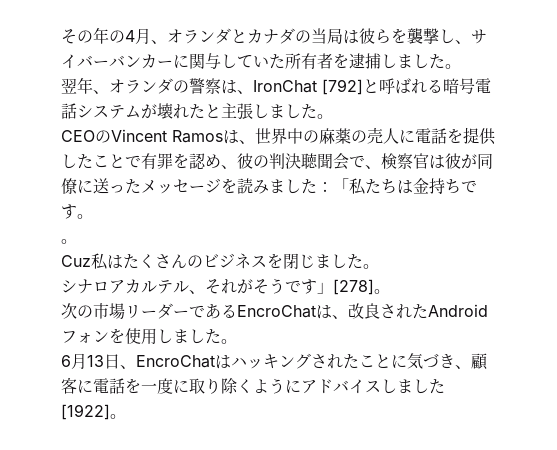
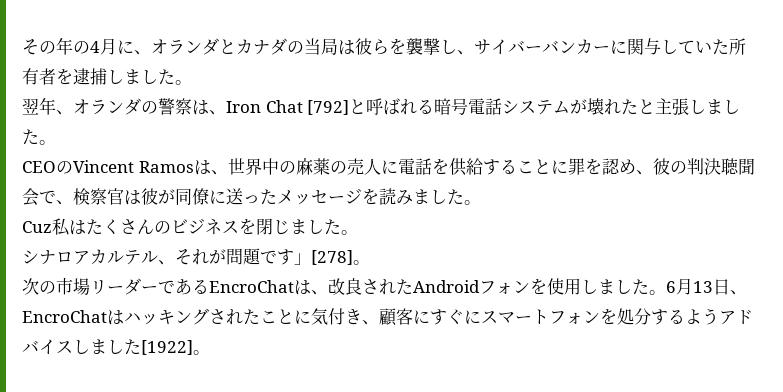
- その年の4月、オランダとカナダの当局は彼らを襲撃し、サイバーバンカーに関与していた所有者を逮捕しました。
+ その年の4月に、オランダとカナダの当局は彼らを襲撃し、サイバーバンカーに関与していた所有者を逮捕しました。
- 翌年、オランダの警察は、IronChat [792]と呼ばれる暗号電話システムが壊れたと主張しました。
+ 翌年、オランダの警察は、Iron Chat [792]と呼ばれる暗号電話システムが壊れたと主張しました。
- CEOのVincent Ramosは、世界中の麻薬の売人に電話を提供したことで有罪を認め、彼の判決聴聞会で、検察官は彼が同僚に送ったメッセージを読みました：「私たちは金持ちです。
- 。
+ CEOのVincent Ramosは、世界中の麻薬の売人に電話を供給することに罪を認め、彼の判決聴聞会で、検察官は彼が同僚に送ったメッセージを読みました。
- シナロアカルテル、それがそうです」[278]。
+ シナロアカルテル、それが問題です」[278]。
- 次の市場リーダーであるEncroChatは、改良されたAndroidフォンを使用しました。
- 6月13日、EncroChatはハッキングされたことに気づき、顧客に電話を一度に取り除くようにアドバイスしました[1922]。
+ 次の市場リーダーであるEncroChatは、改良されたAndroidフォンを使用しました。6月13日、EncroChatはハッキングされたことに気付き、顧客にすぐにスマートフォンを処分するようアドバイスしました[1922]。

